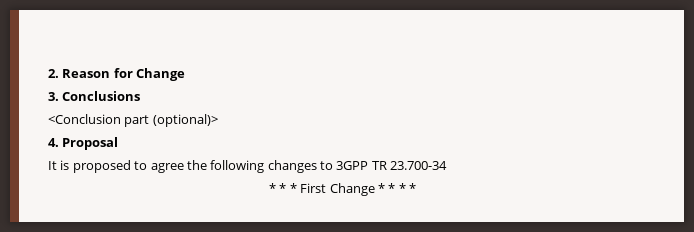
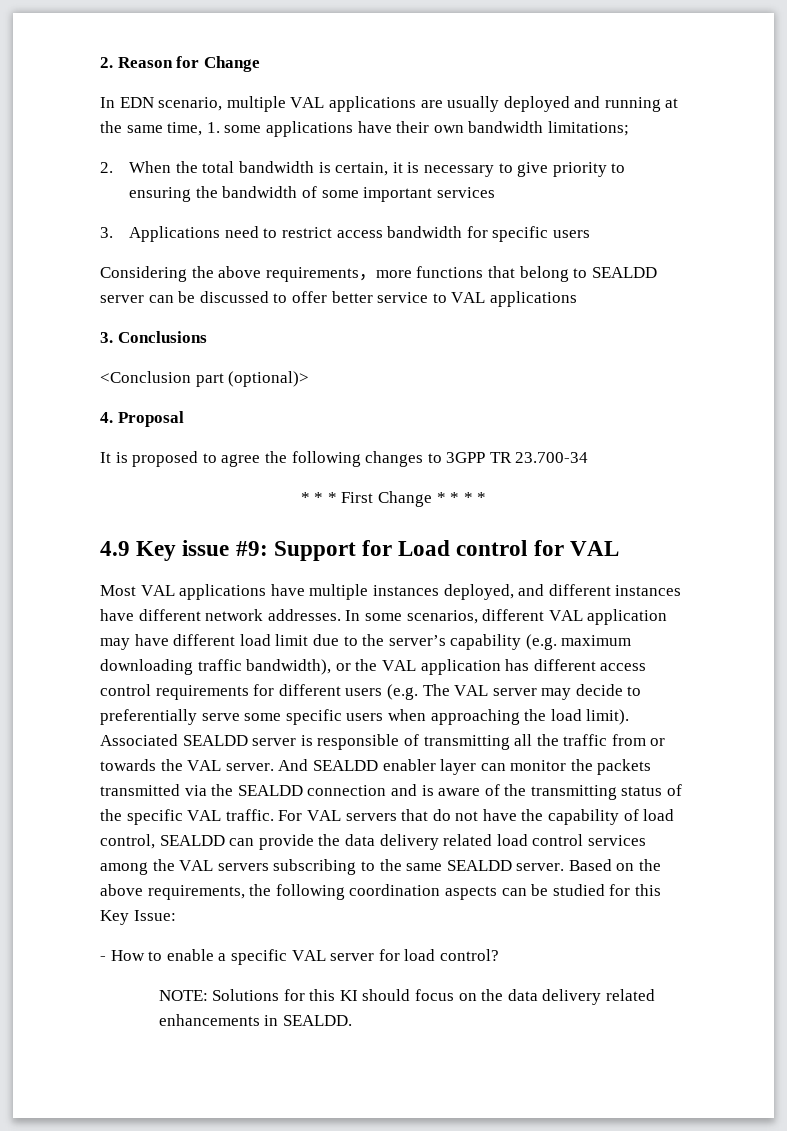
+ In EDN scenario, multiple VAL applications are usually deployed and running at the same time, 1. some applications have their own bandwidth limitations;
+ 2. When the total bandwidth is certain, it is necessary to give priority to ensuring the bandwidth of some important services
+ 3. Applications need to restrict access bandwidth for specific users
+ Considering the above requirements，more functions that belong to SEALDD server can be discussed to offer better service to VAL applications
+ 4.9 Key issue #9: Support for Load control for VAL
+ Most VAL applications have multiple instances deployed, and different instances have different network addresses. In some scenarios, different VAL application may have different load limit due to the server’s capability (e.g. maximum downloading traffic bandwidth), or the VAL application has different access control requirements for different users (e.g. The VAL server may decide to preferentially serve some specific users when approaching the load limit). Associated SEALDD server is responsible of transmitting all the traffic from or towards the VAL server. And SEALDD enabler layer can monitor the packets transmitted via the SEALDD connection and is aware of the transmitting status of the specific VAL traffic. For VAL servers that do not have the capability of load control, SEALDD can provide the data delivery related load control services among the VAL servers subscribing to the same SEALDD server. Based on the above requirements, the following coordination aspects can be studied for this Key Issue:
+ - How to enable a specific VAL server for load control?
+ NOTE: Solutions for this KI should focus on the data delivery related enhancements in SEALDD.

